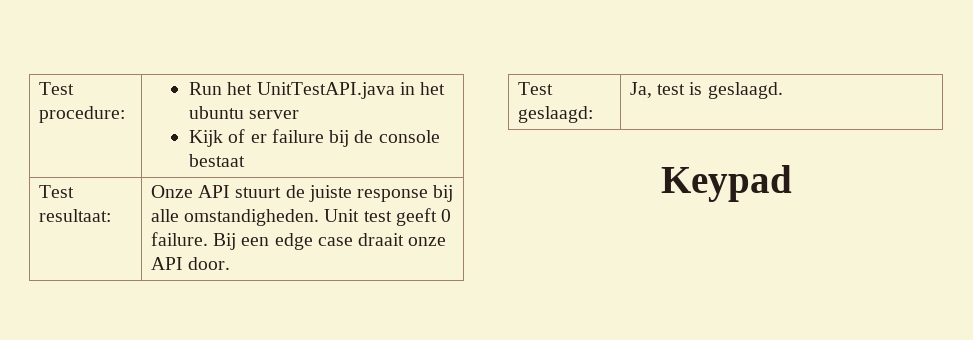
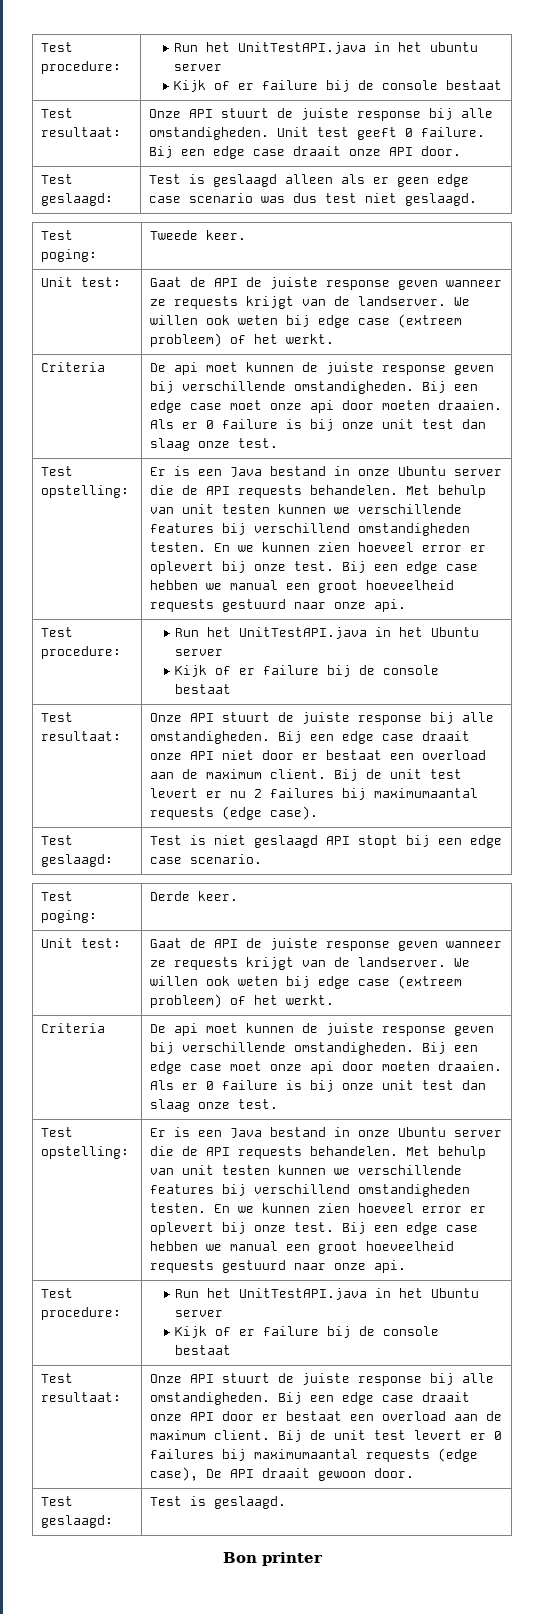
- Test geslaagd: | Ja, test is geslaagd.
+ Test geslaagd: | Test is geslaagd alleen als er geen edge case scenario was dus test niet geslaagd.
+ Test poging: | Tweede keer.
+ Unit test: | Gaat de API de juiste response geven wanneer ze requests krijgt van de landserver. We willen ook weten bij edge case (extreem probleem) of het werkt.
+ Criteria | De api moet kunnen de juiste response geven bij verschillende omstandigheden. Bij een edge case moet onze api door moeten draaien. Als er 0 failure is bij onze unit test dan slaag onze test.
+ Test opstelling: | Er is een Java bestand in onze Ubuntu server die de API requests behandelen. Met behulp van unit testen kunnen we verschillende features bij verschillend omstandigheden testen. En we kunnen zien hoeveel error er oplevert bij onze test. Bij een edge case hebben we manual een groot hoeveelheid requests gestuurd naar onze api.
+ Test procedure: | Run het UnitTestAPI.java in het Ubuntu server
+ Kijk of er failure bij de console bestaat
+ Test resultaat: | Onze API stuurt de juiste response bij alle omstandigheden. Bij een edge case draait onze API niet door er bestaat een overload aan de maximum client. Bij de unit test levert er nu 2 failures bij maximumaantal requests (edge case).
+ Test geslaagd: | Test is niet geslaagd API stopt bij een edge case scenario.
+ Test poging: | Derde keer.
+ Unit test: | Gaat de API de juiste response geven wanneer ze requests krijgt van de landserver. We willen ook weten bij edge case (extreem probleem) of het werkt.
+ Criteria | De api moet kunnen de juiste response geven bij verschillende omstandigheden. Bij een edge case moet onze api door moeten draaien. Als er 0 failure is bij onze unit test dan slaag onze test.
+ Test opstelling: | Er is een Java bestand in onze Ubuntu server die de API requests behandelen. Met behulp van unit testen kunnen we verschillende features bij verschillend omstandigheden testen. En we kunnen zien hoeveel error er oplevert bij onze test. Bij een edge case hebben we manual een groot hoeveelheid requests gestuurd naar onze api.
+ Test procedure: | Run het UnitTestAPI.java in het Ubuntu server
+ Kijk of er failure bij de console bestaat
+ Test resultaat: | Onze API stuurt de juiste response bij alle omstandigheden. Bij een edge case draait onze API door er bestaat een overload aan de maximum client. Bij de unit test levert er 0 failures bij maximumaantal requests (edge case), De API draait gewoon door.
+ Test geslaagd: | Test is geslaagd.
- Keypad
+ Bon printer

